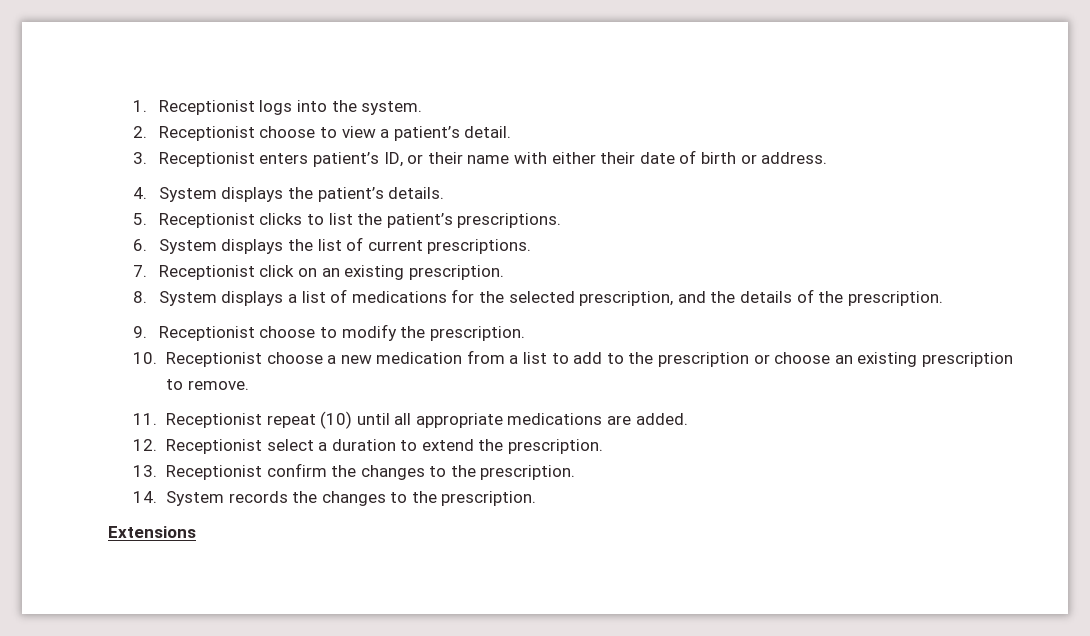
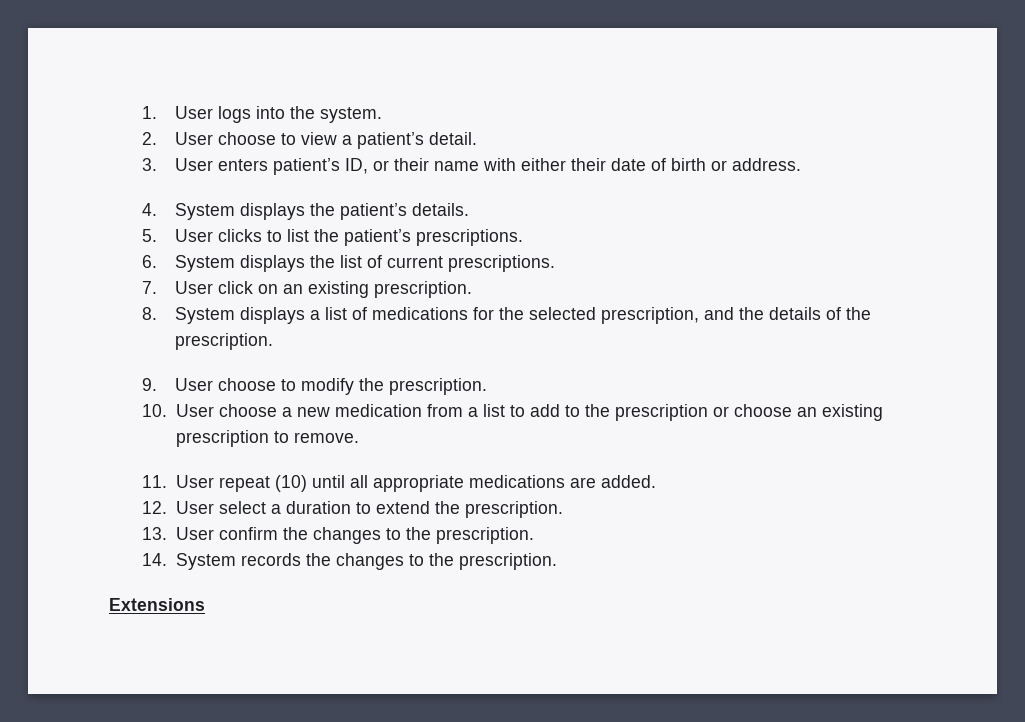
- 1. Receptionist logs into the system.
+ 1. User logs into the system.
- 2. Receptionist choose to view a patient’s detail.
+ 2. User choose to view a patient’s detail.
- 3. Receptionist enters patient’s ID, or their name with either their date of birth or address.
+ 3. User enters patient’s ID, or their name with either their date of birth or address.
- 5. Receptionist clicks to list the patient’s prescriptions.
+ 5. User clicks to list the patient’s prescriptions.
- 7. Receptionist click on an existing prescription.
+ 7. User click on an existing prescription.
- 9. Receptionist choose to modify the prescription.
+ 9. User choose to modify the prescription.
- 10. Receptionist choose a new medication from a list to add to the prescription or choose an existing prescription to remove.
+ 10. User choose a new medication from a list to add to the prescription or choose an existing prescription to remove.
- 11. Receptionist repeat (10) until all appropriate medications are added.
+ 11. User repeat (10) until all appropriate medications are added.
- 12. Receptionist select a duration to extend the prescription.
+ 12. User select a duration to extend the prescription.
- 13. Receptionist confirm the changes to the prescription.
+ 13. User confirm the changes to the prescription.

